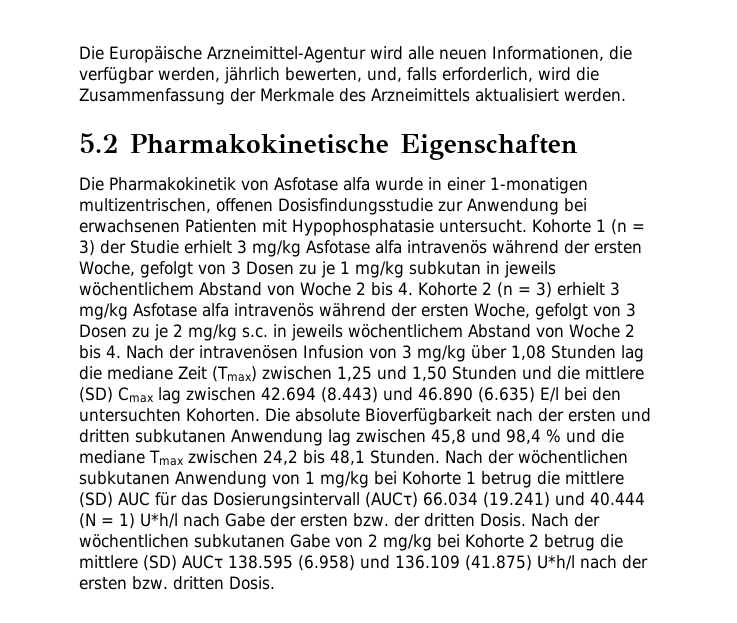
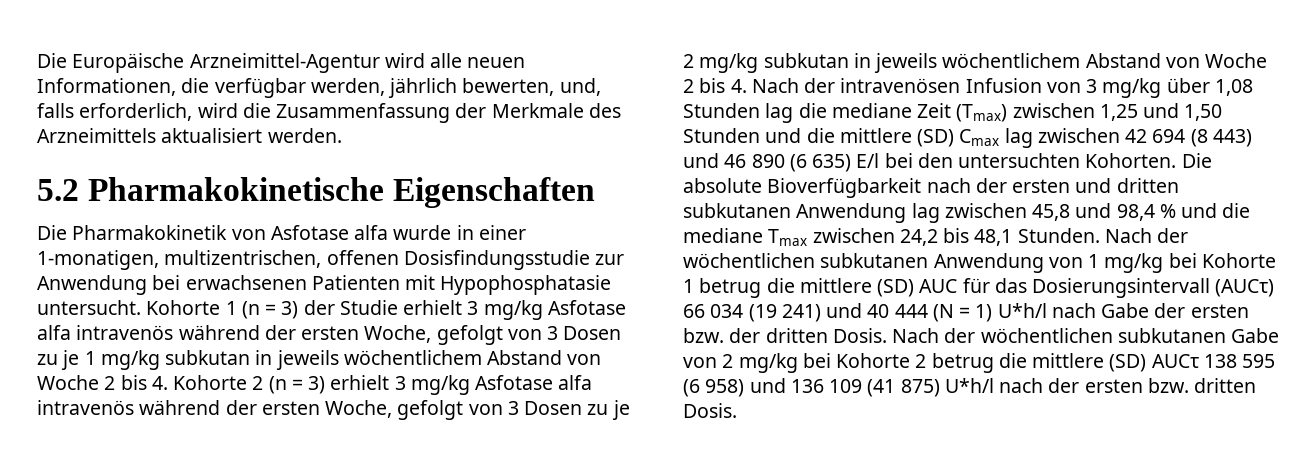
- Die Pharmakokinetik von Asfotase alfa wurde in einer 1-monatigen multizentrischen, offenen Dosisfindungsstudie zur Anwendung bei erwachsenen Patienten mit Hypophosphatasie untersucht.
+ Die Pharmakokinetik von Asfotase alfa wurde in einer 1-monatigen, multizentrischen, offenen Dosisfindungsstudie zur Anwendung bei erwachsenen Patienten mit Hypophosphatasie untersucht.
- Kohorte 1 (n = 3) der Studie erhielt 3 mg/kg Asfotase alfa intravenös während der ersten Woche, gefolgt von 3 Dosen zu je 1 mg/kg subkutan in jeweils wöchentlichem Abstand von Woche 2 bis 4. Kohorte 2 (n = 3) erhielt 3 mg/kg Asfotase alfa intravenös während der ersten Woche, gefolgt von 3 Dosen zu je 2 mg/kg s.c. in jeweils wöchentlichem Abstand von Woche 2 bis 4. Nach der intravenösen Infusion von 3 mg/kg über 1,08 Stunden lag die mediane Zeit (Tmax) zwischen 1,25 und 1,50 Stunden und die mittlere (SD) Cmax lag zwischen 42.694 (8.443) und 46.890 (6.635) E/l bei den untersuchten Kohorten.
+ Kohorte 1 (n = 3) der Studie erhielt 3 mg/kg Asfotase alfa intravenös während der ersten Woche, gefolgt von 3 Dosen zu je 1 mg/kg subkutan in jeweils wöchentlichem Abstand von Woche 2 bis 4. Kohorte 2 (n = 3) erhielt 3 mg/kg Asfotase alfa intravenös während der ersten Woche, gefolgt von 3 Dosen zu je 2 mg/kg subkutan in jeweils wöchentlichem Abstand von Woche 2 bis 4. Nach der intravenösen Infusion von 3 mg/kg über 1,08 Stunden lag die mediane Zeit (Tmax) zwischen 1,25 und 1,50 Stunden und die mittlere (SD) Cmax lag zwischen 42 694 (8 443) und 46 890 (6 635) E/l bei den untersuchten Kohorten.
- Nach der wöchentlichen subkutanen Anwendung von 1 mg/kg bei Kohorte 1 betrug die mittlere (SD) AUC für das Dosierungsintervall (AUCτ) 66.034 (19.241) und 40.444 (N = 1) U*h/l nach Gabe der ersten bzw. der dritten Dosis.
+ Nach der wöchentlichen subkutanen Anwendung von 1 mg/kg bei Kohorte 1 betrug die mittlere (SD) AUC für das Dosierungsintervall (AUCτ) 66 034 (19 241) und 40 444 (N = 1) U*h/l nach Gabe der ersten bzw. der dritten Dosis.
- Nach der wöchentlichen subkutanen Gabe von 2 mg/kg bei Kohorte 2 betrug die mittlere (SD) AUCτ 138.595 (6.958) und 136.109 (41.875) U*h/l nach der ersten bzw. dritten Dosis.
+ Nach der wöchentlichen subkutanen Gabe von 2 mg/kg bei Kohorte 2 betrug die mittlere (SD) AUCτ 138 595 (6 958) und 136 109 (41 875) U*h/l nach der ersten bzw. dritten Dosis.

